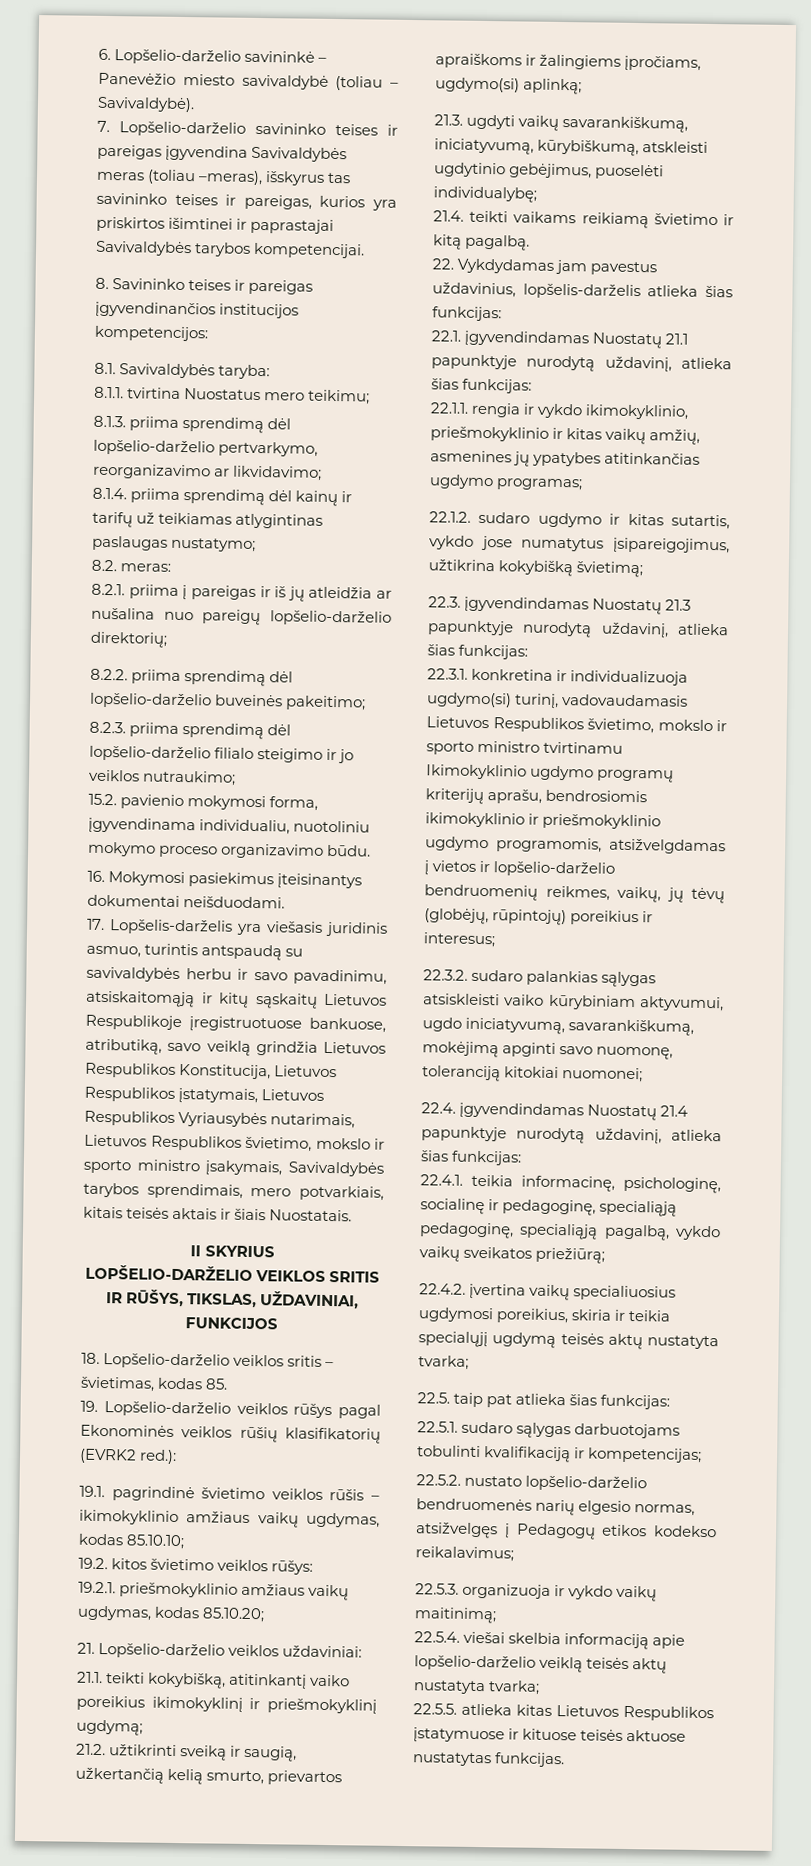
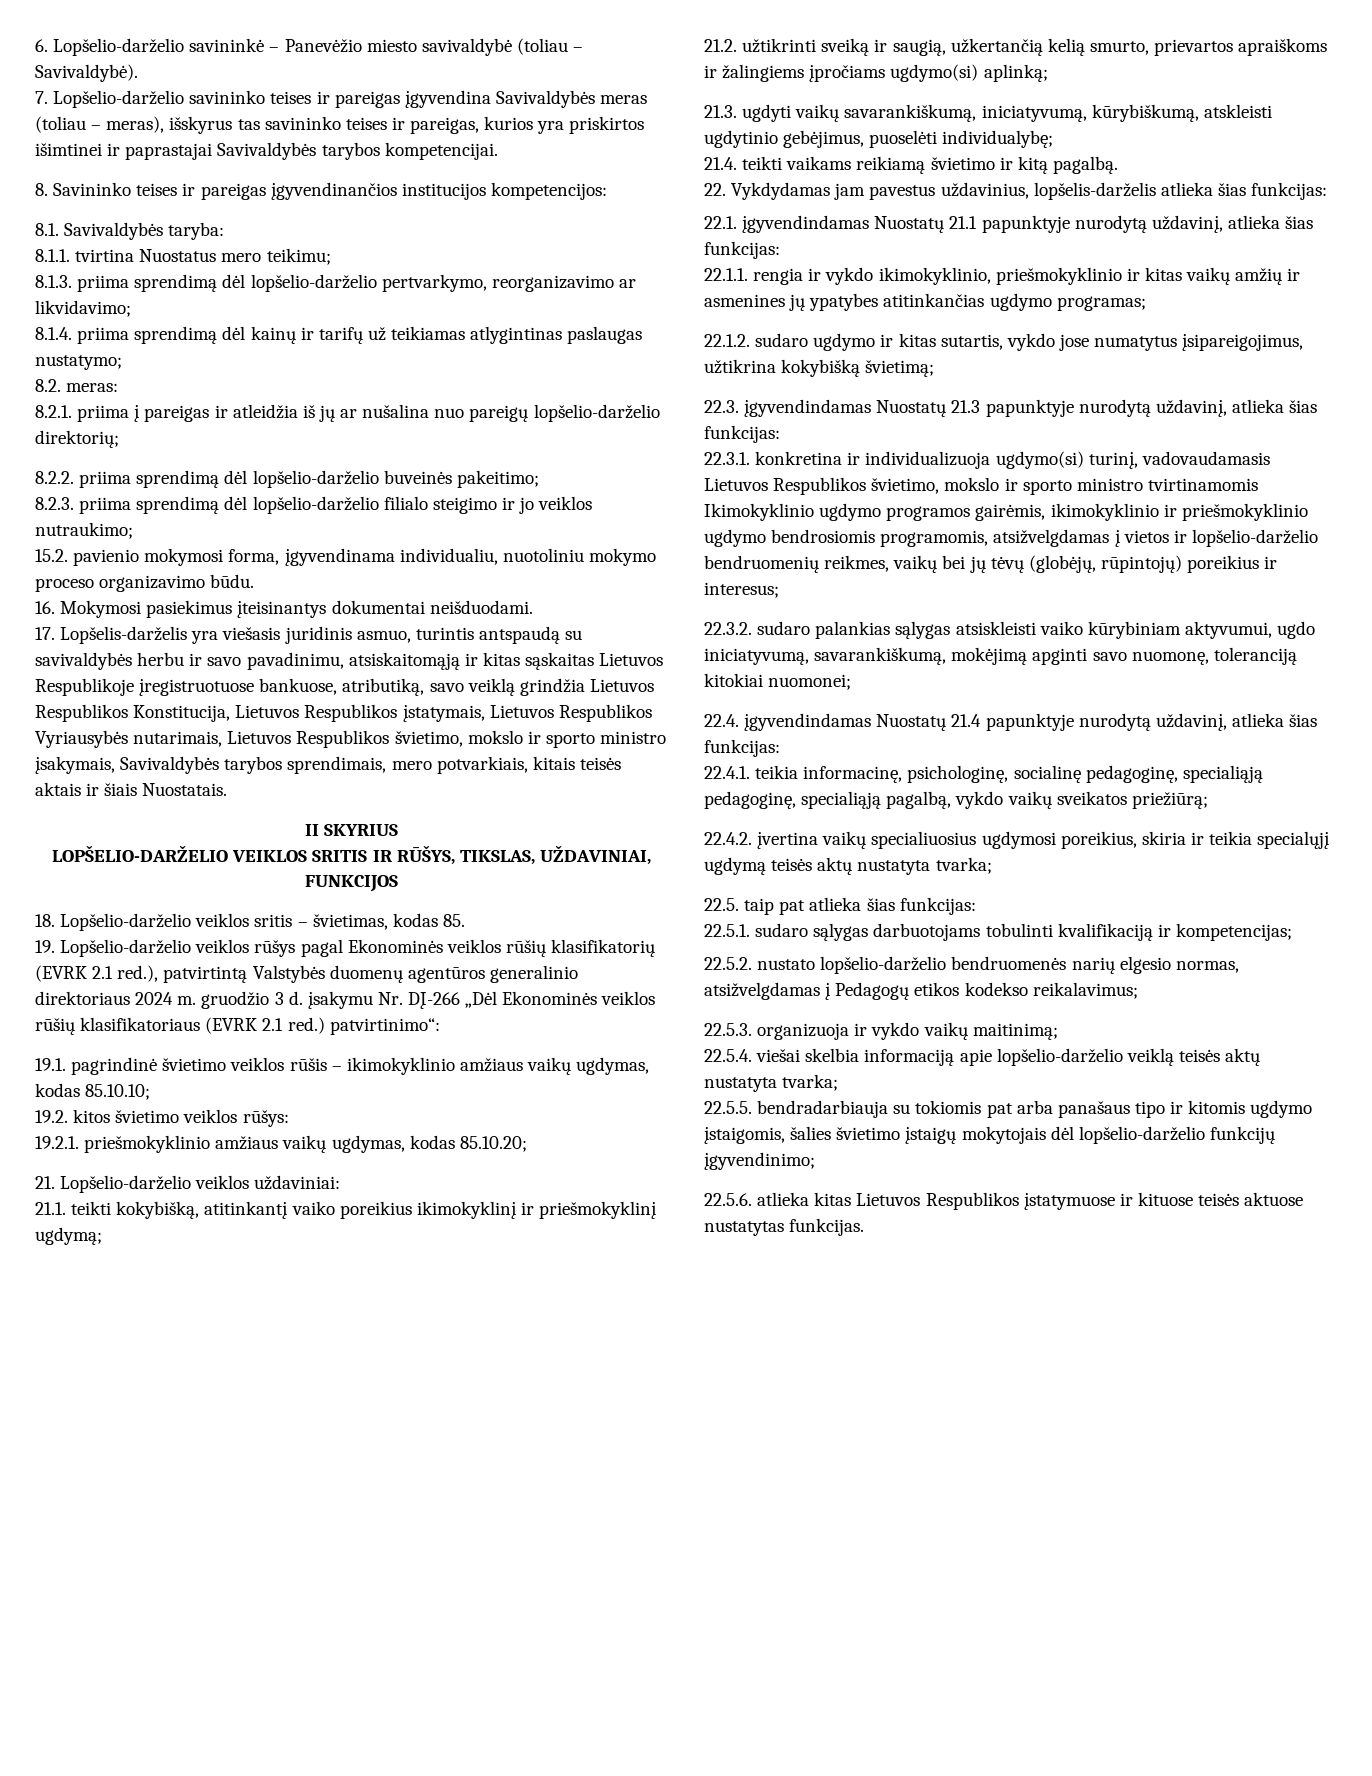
- 7. Lopšelio-darželio savininko teises ir pareigas įgyvendina Savivaldybės meras (toliau –meras), išskyrus tas savininko teises ir pareigas, kurios yra priskirtos išimtinei ir paprastajai Savivaldybės tarybos kompetencijai.
+ 7. Lopšelio-darželio savininko teises ir pareigas įgyvendina Savivaldybės meras (toliau – meras), išskyrus tas savininko teises ir pareigas, kurios yra priskirtos išimtinei ir paprastajai Savivaldybės tarybos kompetencijai.
- 8.2.1. priima į pareigas ir iš jų atleidžia ar nušalina nuo pareigų lopšelio-darželio direktorių;
+ 8.2.1. priima į pareigas ir atleidžia iš jų ar nušalina nuo pareigų lopšelio-darželio direktorių;
- 17. Lopšelis-darželis yra viešasis juridinis asmuo, turintis antspaudą su savivaldybės herbu ir savo pavadinimu, atsiskaitomąją ir kitų sąskaitų Lietuvos Respublikoje įregistruotuose bankuose, atributiką, savo veiklą grindžia Lietuvos Respublikos Konstitucija, Lietuvos Respublikos įstatymais, Lietuvos Respublikos Vyriausybės nutarimais, Lietuvos Respublikos švietimo, mokslo ir sporto ministro įsakymais, Savivaldybės tarybos sprendimais, mero potvarkiais, kitais teisės aktais ir šiais Nuostatais.
+ 17. Lopšelis-darželis yra viešasis juridinis asmuo, turintis antspaudą su savivaldybės herbu ir savo pavadinimu, atsiskaitomąją ir kitas sąskaitas Lietuvos Respublikoje įregistruotuose bankuose, atributiką, savo veiklą grindžia Lietuvos Respublikos Konstitucija, Lietuvos Respublikos įstatymais, Lietuvos Respublikos Vyriausybės nutarimais, Lietuvos Respublikos švietimo, mokslo ir sporto ministro įsakymais, Savivaldybės tarybos sprendimais, mero potvarkiais, kitais teisės aktais ir šiais Nuostatais.
- 19. Lopšelio-darželio veiklos rūšys pagal Ekonominės veiklos rūšių klasifikatorių (EVRK2 red.):
+ 19. Lopšelio-darželio veiklos rūšys pagal Ekonominės veiklos rūšių klasifikatorių (EVRK 2.1 red.), patvirtintą Valstybės duomenų agentūros generalinio direktoriaus 2024 m. gruodžio 3 d. įsakymu Nr. DĮ-266 „Dėl Ekonominės veiklos rūšių klasifikatoriaus (EVRK 2.1 red.) patvirtinimo“:
- 21.2. užtikrinti sveiką ir saugią, užkertančią kelią smurto, prievartos apraiškoms ir žalingiems įpročiams, ugdymo(si) aplinką;
+ 21.2. užtikrinti sveiką ir saugią, užkertančią kelią smurto, prievartos apraiškoms ir žalingiems įpročiams ugdymo(si) aplinką;
- 22.1.1. rengia ir vykdo ikimokyklinio, priešmokyklinio ir kitas vaikų amžių, asmenines jų ypatybes atitinkančias ugdymo programas;
+ 22.1.1. rengia ir vykdo ikimokyklinio, priešmokyklinio ir kitas vaikų amžių ir asmenines jų ypatybes atitinkančias ugdymo programas;
- 22.3.1. konkretina ir individualizuoja ugdymo(si) turinį, vadovaudamasis Lietuvos Respublikos švietimo, mokslo ir sporto ministro tvirtinamu Ikimokyklinio ugdymo programų kriterijų aprašu, bendrosiomis ikimokyklinio ir priešmokyklinio ugdymo programomis, atsižvelgdamas į vietos ir lopšelio-darželio bendruomenių reikmes, vaikų, jų tėvų (globėjų, rūpintojų) poreikius ir interesus;
+ 22.3.1. konkretina ir individualizuoja ugdymo(si) turinį, vadovaudamasis Lietuvos Respublikos švietimo, mokslo ir sporto ministro tvirtinamomis Ikimokyklinio ugdymo programos gairėmis, ikimokyklinio ir priešmokyklinio ugdymo bendrosiomis programomis, atsižvelgdamas į vietos ir lopšelio-darželio bendruomenių reikmes, vaikų bei jų tėvų (globėjų, rūpintojų) poreikius ir interesus;
- 22.4.1. teikia informacinę, psichologinę, socialinę ir pedagoginę, specialiąją pedagoginę, specialiąją pagalbą, vykdo vaikų sveikatos priežiūrą;
+ 22.4.1. teikia informacinę, psichologinę, socialinę pedagoginę, specialiąją pedagoginę, specialiąją pagalbą, vykdo vaikų sveikatos priežiūrą;
- 22.5.2. nustato lopšelio-darželio bendruomenės narių elgesio normas, atsižvelgęs į Pedagogų etikos kodekso reikalavimus;
+ 22.5.2. nustato lopšelio-darželio bendruomenės narių elgesio normas, atsižvelgdamas į Pedagogų etikos kodekso reikalavimus;
- 22.5.5. atlieka kitas Lietuvos Respublikos įstatymuose ir kituose teisės aktuose nustatytas funkcijas.
+ 22.5.5. bendradarbiauja su tokiomis pat arba panašaus tipo ir kitomis ugdymo įstaigomis, šalies švietimo įstaigų mokytojais dėl lopšelio-darželio funkcijų įgyvendinimo;
+ 22.5.6. atlieka kitas Lietuvos Respublikos įstatymuose ir kituose teisės aktuose nustatytas funkcijas.

